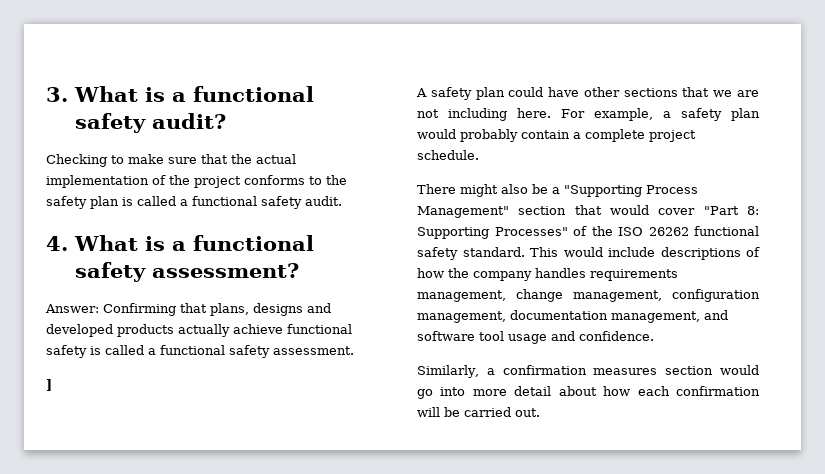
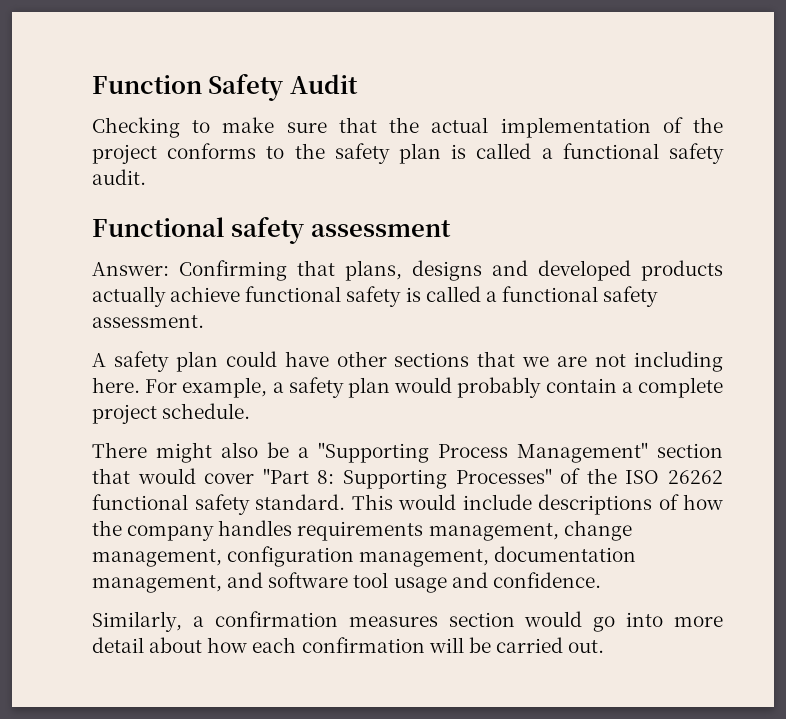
- 3. What is a functional safety audit?
+ Function Safety Audit
- 4. What is a functional safety assessment?
+ Functional safety assessment
- ]

